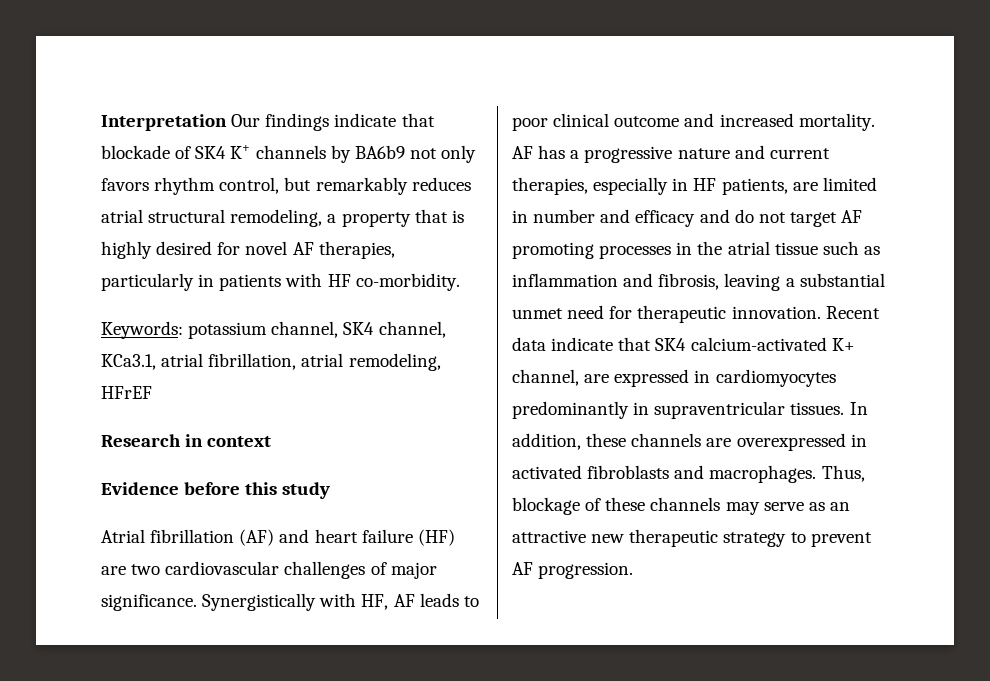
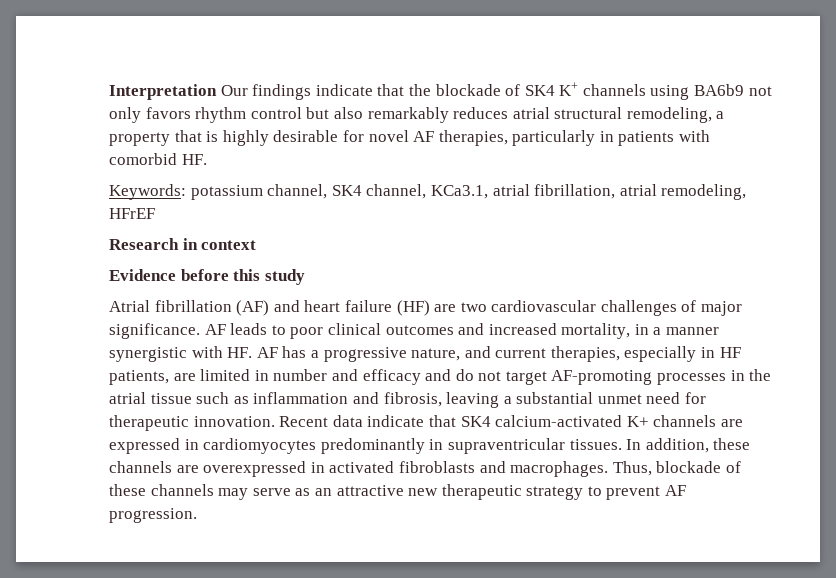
- Interpretation Our findings indicate that blockade of SK4 K+ channels by BA6b9 not only favors rhythm control, but remarkably reduces atrial structural remodeling, a property that is highly desired for novel AF therapies, particularly in patients with HF co-morbidity.
+ Interpretation Our findings indicate that the blockade of SK4 K+ channels using BA6b9 not only favors rhythm control but also remarkably reduces atrial structural remodeling, a property that is highly desirable for novel AF therapies, particularly in patients with comorbid HF.
- Synergistically with HF, AF leads to poor clinical outcome and increased mortality. AF has a progressive nature and current therapies, especially in HF patients, are limited in number and efficacy and do not target AF promoting processes in the atrial tissue such as inflammation and fibrosis, leaving a substantial unmet need for therapeutic innovation.
+ AF leads to poor clinical outcomes and increased mortality, in a manner synergistic with HF. AF has a progressive nature, and current therapies, especially in HF patients, are limited in number and efficacy and do not target AF-promoting processes in the atrial tissue such as inflammation and fibrosis, leaving a substantial unmet need for therapeutic innovation.
- Recent data indicate that SK4 calcium-activated K+ channel, are expressed in cardiomyocytes predominantly in supraventricular tissues.
+ Recent data indicate that SK4 calcium-activated K+ channels are expressed in cardiomyocytes predominantly in supraventricular tissues.
- Thus, blockage of these channels may serve as an attractive new therapeutic strategy to prevent AF progression.
+ Thus, blockade of these channels may serve as an attractive new therapeutic strategy to prevent AF progression.

